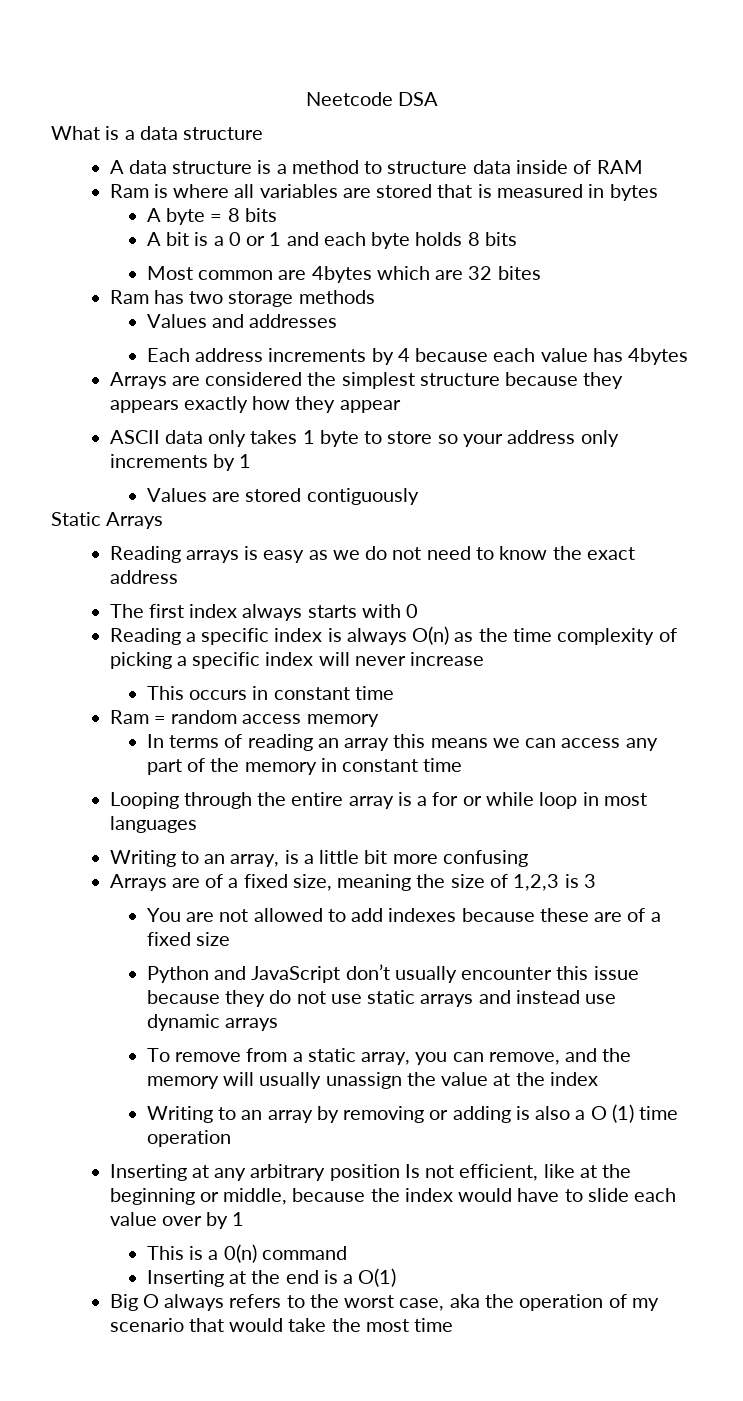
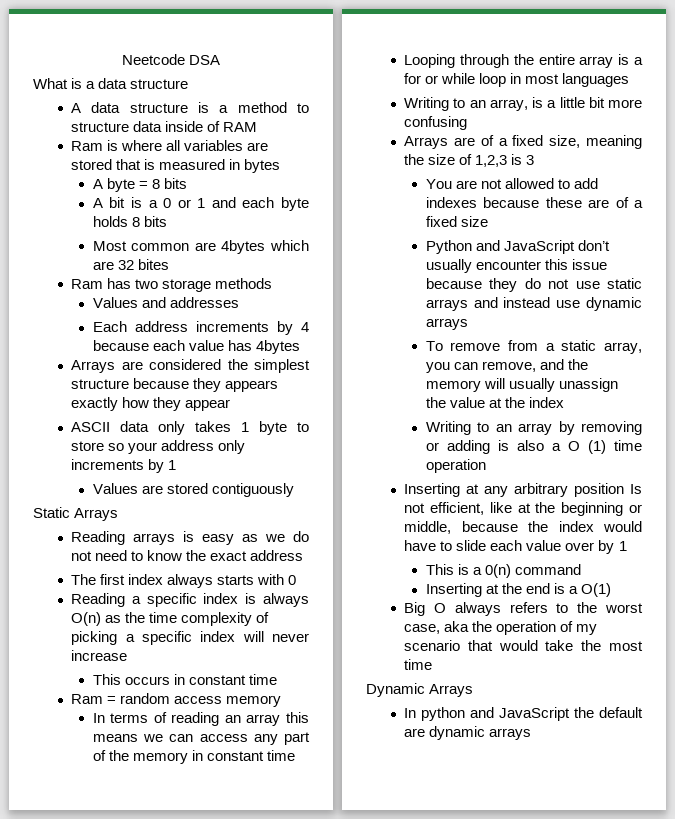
+ Dynamic Arrays
+ In python and JavaScript the default are dynamic arrays

